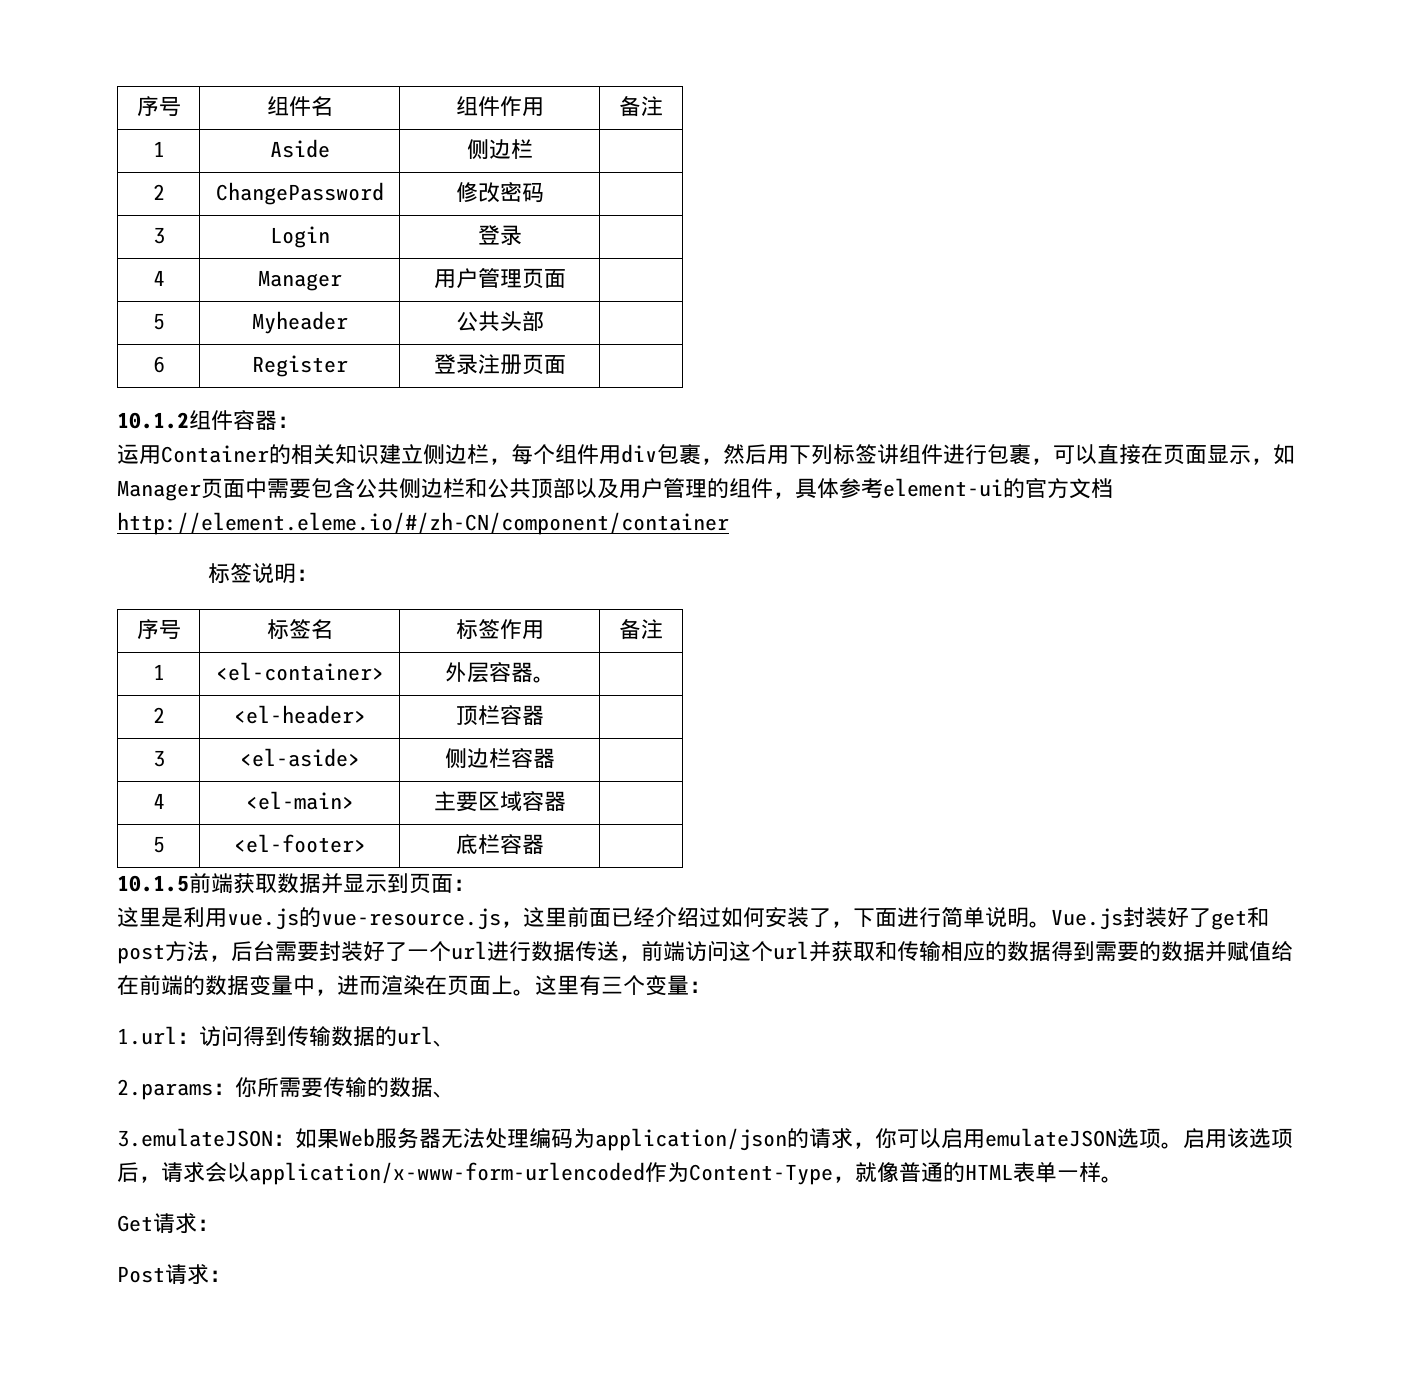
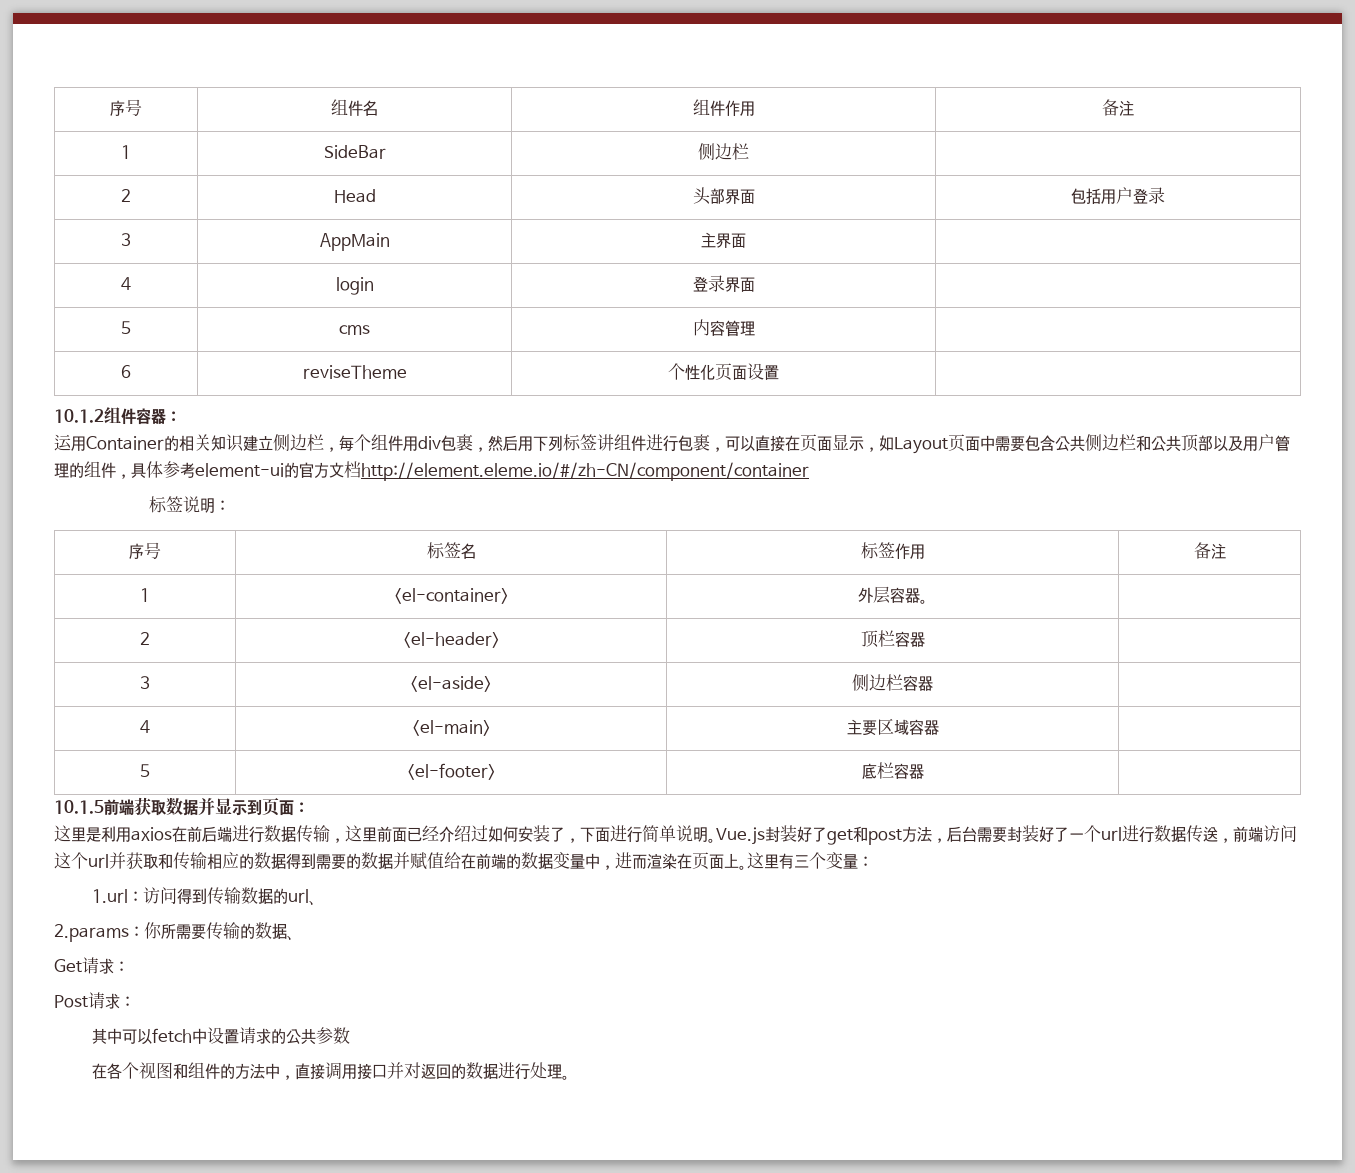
- 1 | Aside | 侧边栏 |
+ 1 | SideBar | 侧边栏 |
- 2 | ChangePassword | 修改密码 |
- 3 | Login | 登录 |
- 4 | Manager | 用户管理页面 |
- 5 | Myheader | 公共头部 |
- 6 | Register | 登录注册页面 |
+ 2 | Head | 头部界面 | 包括用户登录
+ 3 | AppMain | 主界面 |
+ 4 | login | 登录界面 |
+ 5 | cms | 内容管理 |
+ 6 | reviseTheme | 个性化页面设置 |
- 运用Container的相关知识建立侧边栏，每个组件用div包裹，然后用下列标签讲组件进行包裹，可以直接在页面显示，如Manager页面中需要包含公共侧边栏和公共顶部以及用户管理的组件，具体参考element-ui的官方文档http://element.eleme.io/#/zh-CN/component/container
+ 运用Container的相关知识建立侧边栏，每个组件用div包裹，然后用下列标签讲组件进行包裹，可以直接在页面显示，如Layout页面中需要包含公共侧边栏和公共顶部以及用户管理的组件，具体参考element-ui的官方文档http://element.eleme.io/#/zh-CN/component/container
- 这里是利用vue.js的vue-resource.js，这里前面已经介绍过如何安装了，下面进行简单说明。
+ 这里是利用axios在前后端进行数据传输，这里前面已经介绍过如何安装了，下面进行简单说明。
- 3.emulateJSON：如果Web服务器无法处理编码为application/json的请求，你可以启用emulateJSON选项。启用该选项后，请求会以application/x-www-form-urlencoded作为Content-Type，就像普通的HTML表单一样。
+ 其中可以fetch中设置请求的公共参数
+ 在各个视图和组件的方法中，直接调用接口并对返回的数据进行处理。

